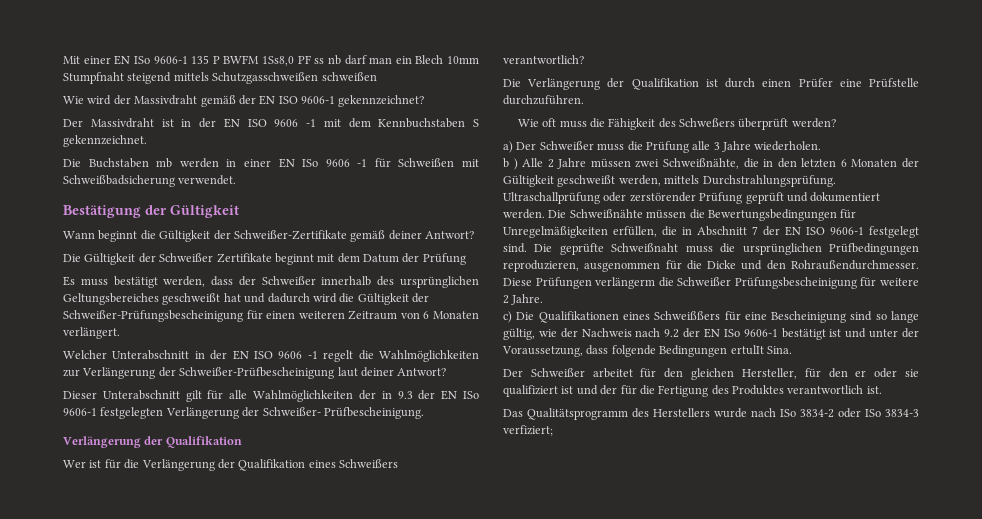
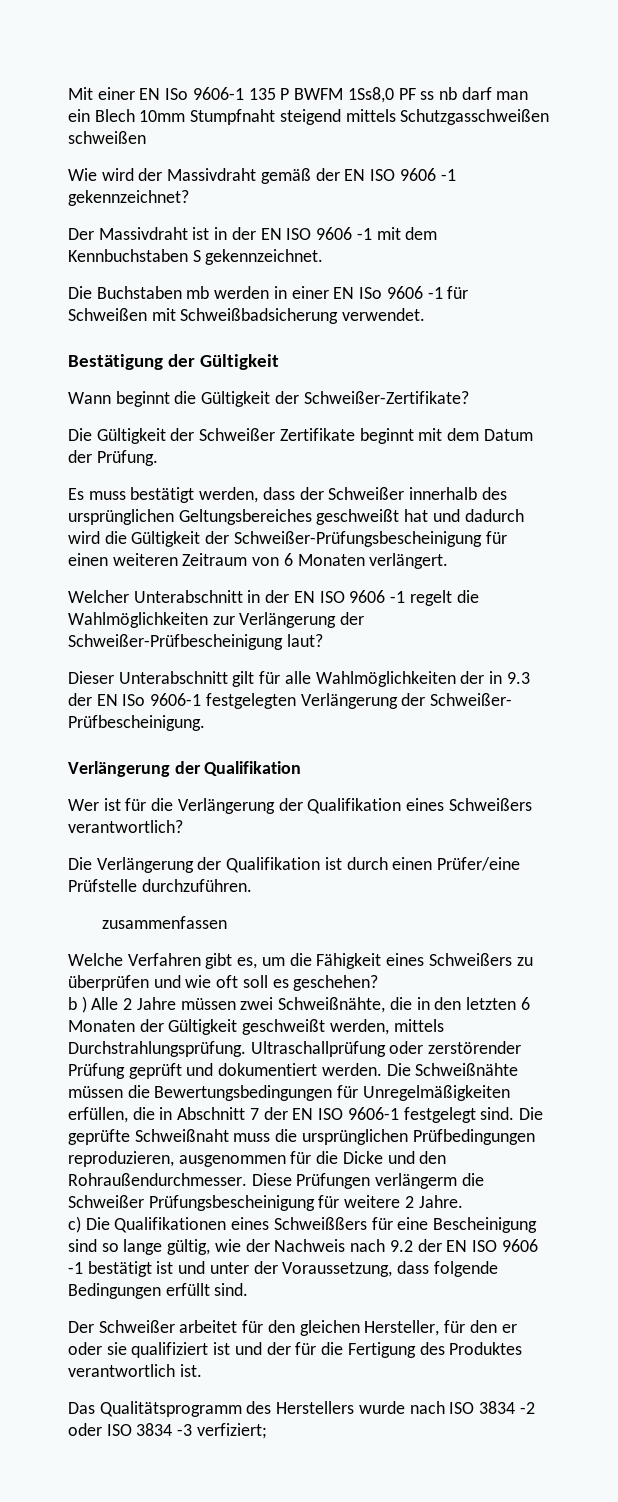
- Wie wird der Massivdraht gemäß der EN ISO 9606-1 gekennzeichnet?
+ Wie wird der Massivdraht gemäß der EN ISO 9606 -1 gekennzeichnet?
- Wann beginnt die Gültigkeit der Schweißer-Zertifikate gemäß deiner Antwort?
+ Wann beginnt die Gültigkeit der Schweißer-Zertifikate?
- Die Gültigkeit der Schweißer Zertifikate beginnt mit dem Datum der Prüfung
+ Die Gültigkeit der Schweißer Zertifikate beginnt mit dem Datum der Prüfung.
- Welcher Unterabschnitt in der EN ISO 9606 -1 regelt die Wahlmöglichkeiten zur Verlängerung der Schweißer-Prüfbescheinigung laut deiner Antwort?
+ Welcher Unterabschnitt in der EN ISO 9606 -1 regelt die Wahlmöglichkeiten zur Verlängerung der Schweißer-Prüfbescheinigung laut?
- Die Verlängerung der Qualifikation ist durch einen Prüfer eine Prüfstelle durchzuführen.
+ Die Verlängerung der Qualifikation ist durch einen Prüfer/eine Prüfstelle durchzuführen.
- Wie oft muss die Fähigkeit des Schweßers überprüft werden?
- a) Der Schweißer muss die Prüfung alle 3 Jahre wiederholen.
+ zusammenfassen
+ Welche Verfahren gibt es, um die Fähigkeit eines Schweißers zu überprüfen und wie oft soll es geschehen?
- c) Die Qualifikationen eines Schweißßers für eine Bescheinigung sind so lange gültig, wie der Nachweis nach 9.2 der EN ISo 9606-1 bestätigt ist und unter der Voraussetzung, dass folgende Bedingungen ertulIt Sina.
+ c) Die Qualifikationen eines Schweißßers für eine Bescheinigung sind so lange gültig, wie der Nachweis nach 9.2 der EN ISO 9606 -1 bestätigt ist und unter der Voraussetzung, dass folgende Bedingungen erfüllt sind.
- Das Qualitätsprogramm des Herstellers wurde nach ISo 3834-2 oder ISo 3834-3 verfiziert;
+ Das Qualitätsprogramm des Herstellers wurde nach ISO 3834 -2 oder ISO 3834 -3 verfiziert;

